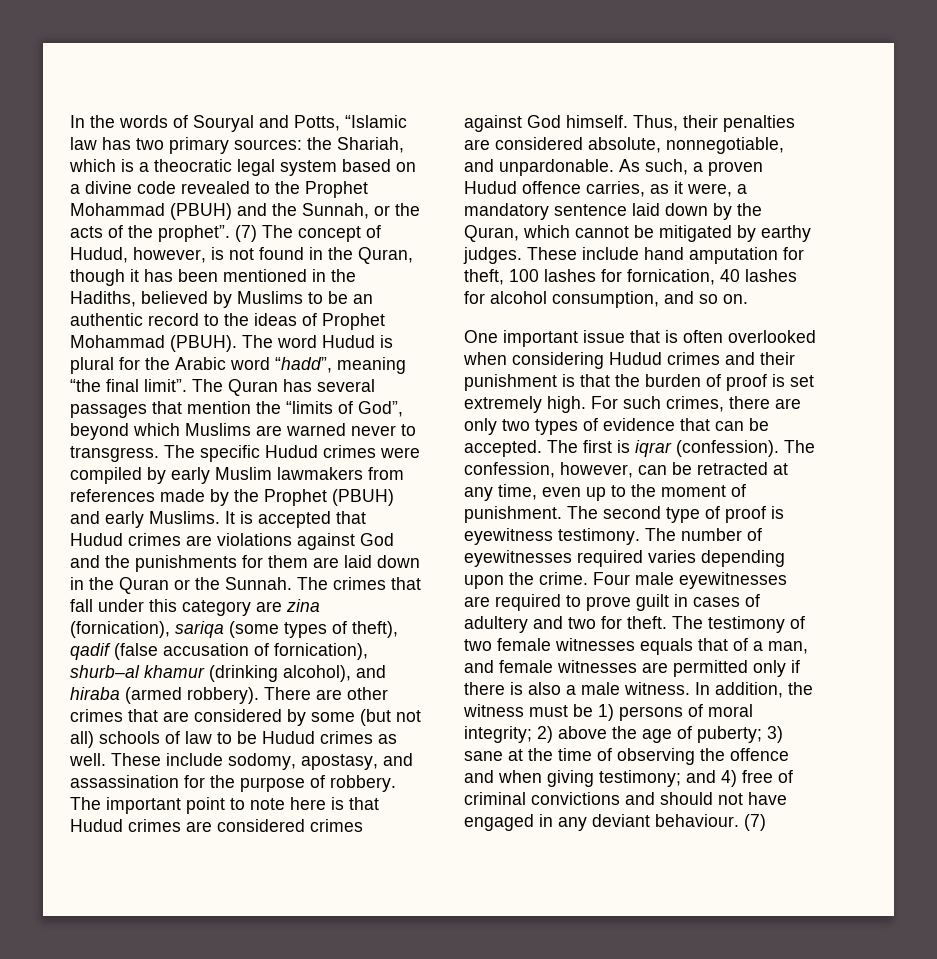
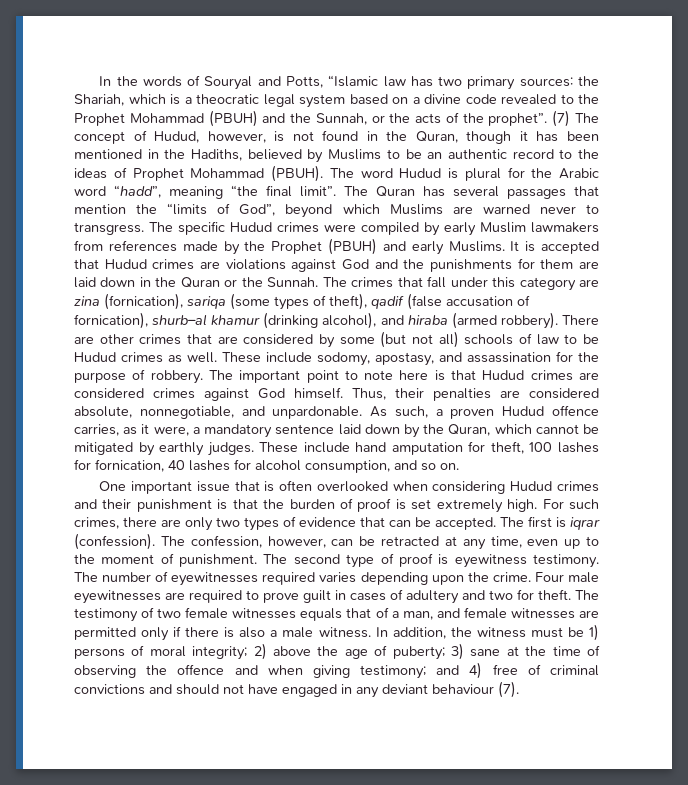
- As such, a proven Hudud offence carries, as it were, a mandatory sentence laid down by the Quran, which cannot be mitigated by earthy judges.
+ As such, a proven Hudud offence carries, as it were, a mandatory sentence laid down by the Quran, which cannot be mitigated by earthly judges.
- In addition, the witness must be 1) persons of moral integrity; 2) above the age of puberty; 3) sane at the time of observing the offence and when giving testimony; and 4) free of criminal convictions and should not have engaged in any deviant behaviour. (7)
+ In addition, the witness must be 1) persons of moral integrity; 2) above the age of puberty; 3) sane at the time of observing the offence and when giving testimony; and 4) free of criminal convictions and should not have engaged in any deviant behaviour (7).

